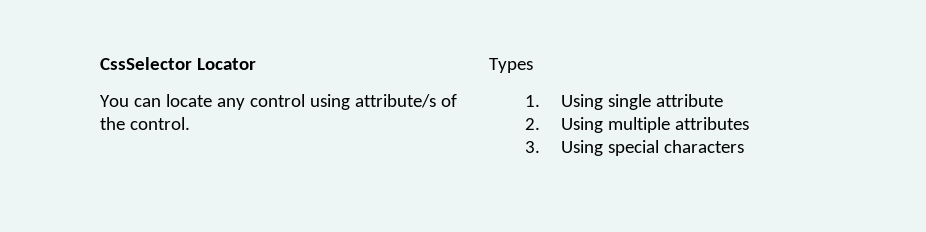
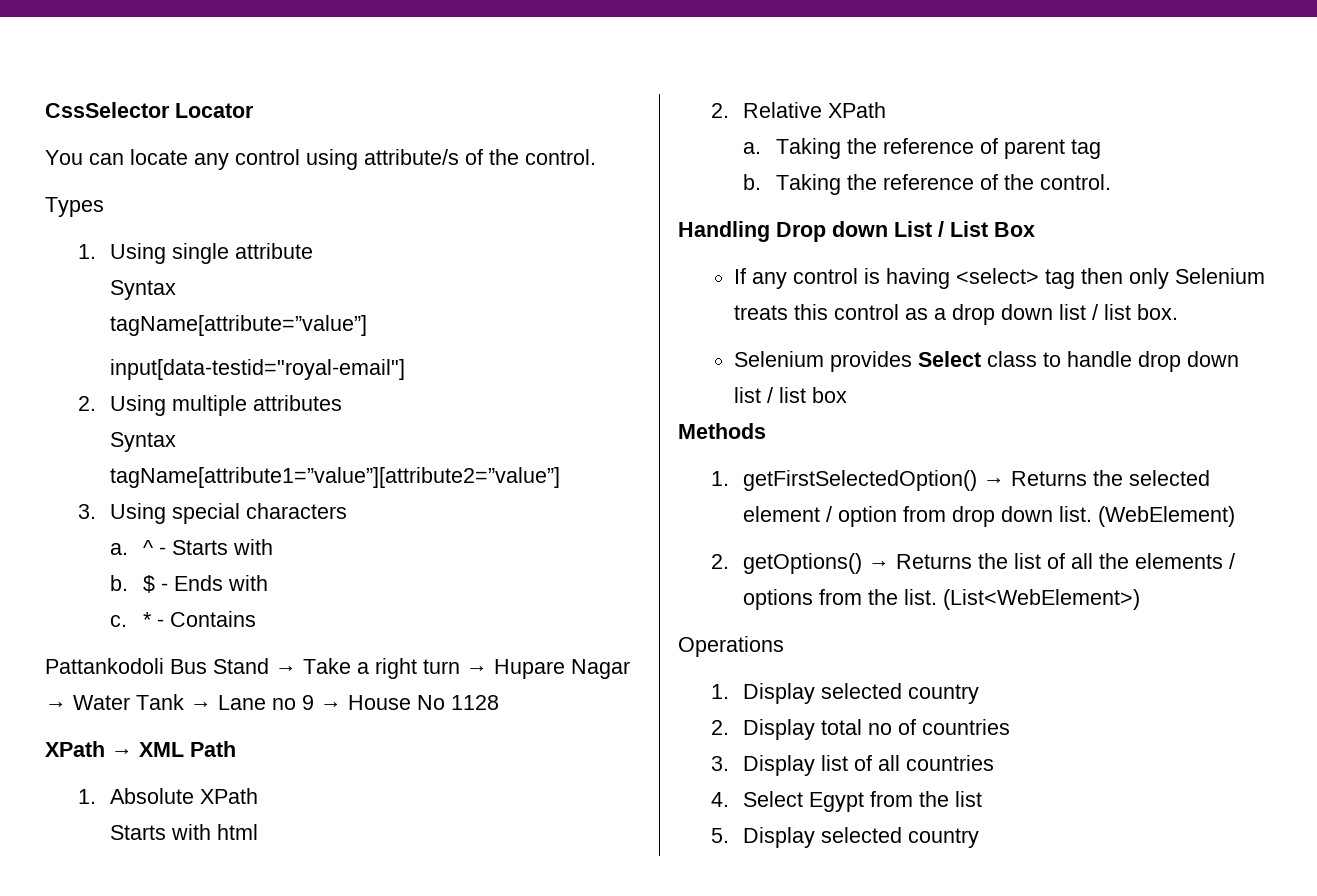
  1. Using single attribute
+ Syntax
+ tagName[attribute=”value”]
+ input[data-testid="royal-email"]
  2. Using multiple attributes
+ Syntax
+ tagName[attribute1=”value”][attribute2=”value”]
+ a. ^ - Starts with
+ b. $ - Ends with
+ c. * - Contains
+ Pattankodoli Bus Stand → Take a right turn → Hupare Nagar → Water Tank → Lane no 9 → House No 1128
+ XPath → XML Path
+ 1. Absolute XPath
+ Starts with html
+ 2. Relative XPath
+ a. Taking the reference of parent tag
+ b. Taking the reference of the control.
+ Handling Drop down List / List Box
+ If any control is having <select> tag then only Selenium treats this control as a drop down list / list box.
+ Selenium provides Select class to handle drop down list / list box
+ Methods
+ 1. getFirstSelectedOption() → Returns the selected element / option from drop down list. (WebElement)
+ 2. getOptions() → Returns the list of all the elements / options from the list. (List<WebElement>)
+ Operations
+ 1. Display selected country
+ 2. Display total no of countries
+ 3. Display list of all countries
+ 4. Select Egypt from the list
+ 5. Display selected country

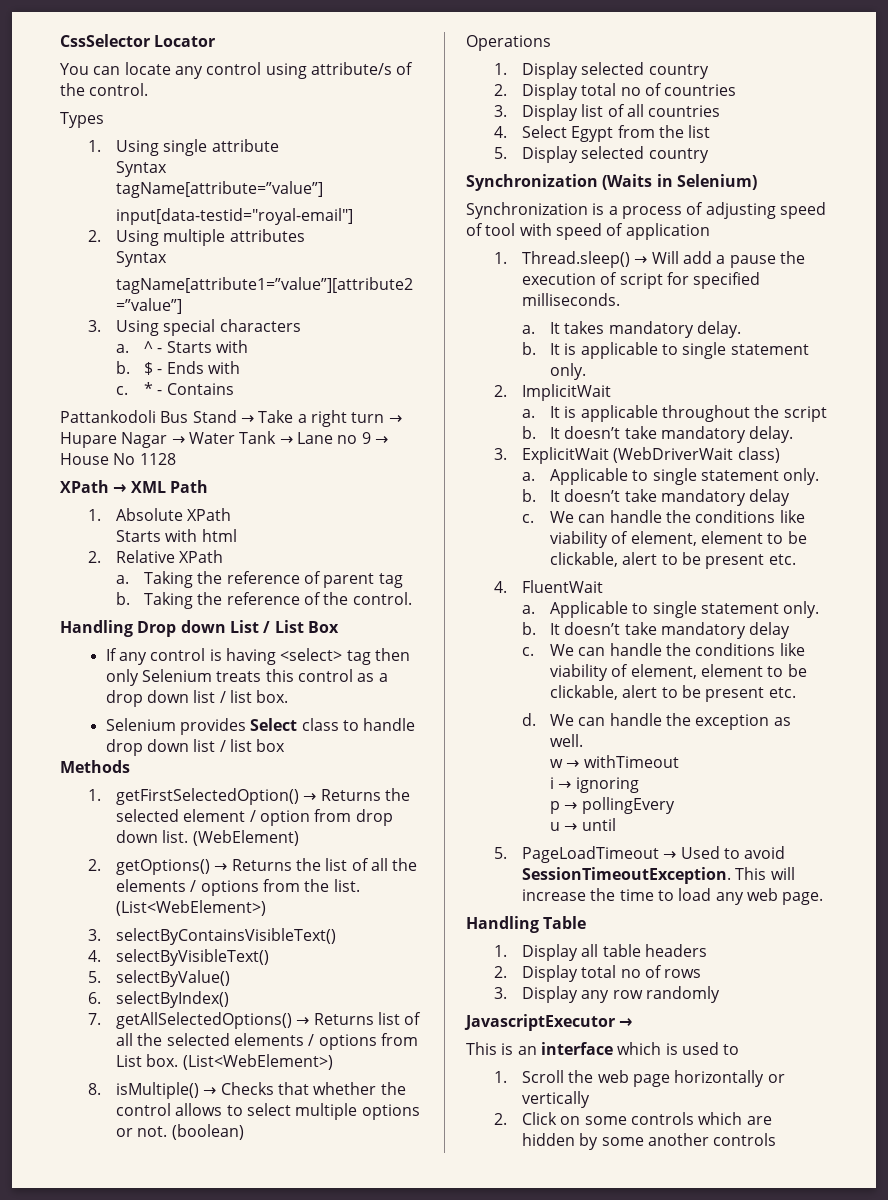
+ 3. selectByContainsVisibleText()
+ 4. selectByVisibleText()
+ 5. selectByValue()
+ 6. selectByIndex()
+ 7. getAllSelectedOptions() → Returns list of all the selected elements / options from List box. (List<WebElement>)
+ 8. isMultiple() → Checks that whether the control allows to select multiple options or not. (boolean)
+ Synchronization (Waits in Selenium)
+ Synchronization is a process of adjusting speed of tool with speed of application
+ 1. Thread.sleep() → Will add a pause the execution of script for specified milliseconds.
+ a. It takes mandatory delay.
+ b. It is applicable to single statement only.
+ 2. ImplicitWait
+ a. It is applicable throughout the script
+ b. It doesn’t take mandatory delay.
+ 3. ExplicitWait (WebDriverWait class)
+ a. Applicable to single statement only.
+ b. It doesn’t take mandatory delay
+ c. We can handle the conditions like viability of element, element to be clickable, alert to be present etc.
+ 4. FluentWait
+ a. Applicable to single statement only.
+ b. It doesn’t take mandatory delay
+ c. We can handle the conditions like viability of element, element to be clickable, alert to be present etc.
+ d. We can handle the exception as well.
+ w → withTimeout
+ i → ignoring
+ p → pollingEvery
+ u → until
+ 5. PageLoadTimeout → Used to avoid SessionTimeoutException. This will increase the time to load any web page.
+ Handling Table
+ 1. Display all table headers
+ 2. Display total no of rows
+ 3. Display any row randomly
+ JavascriptExecutor →
+ This is an interface which is used to
+ 1. Scroll the web page horizontally or vertically
+ 2. Click on some controls which are hidden by some another controls

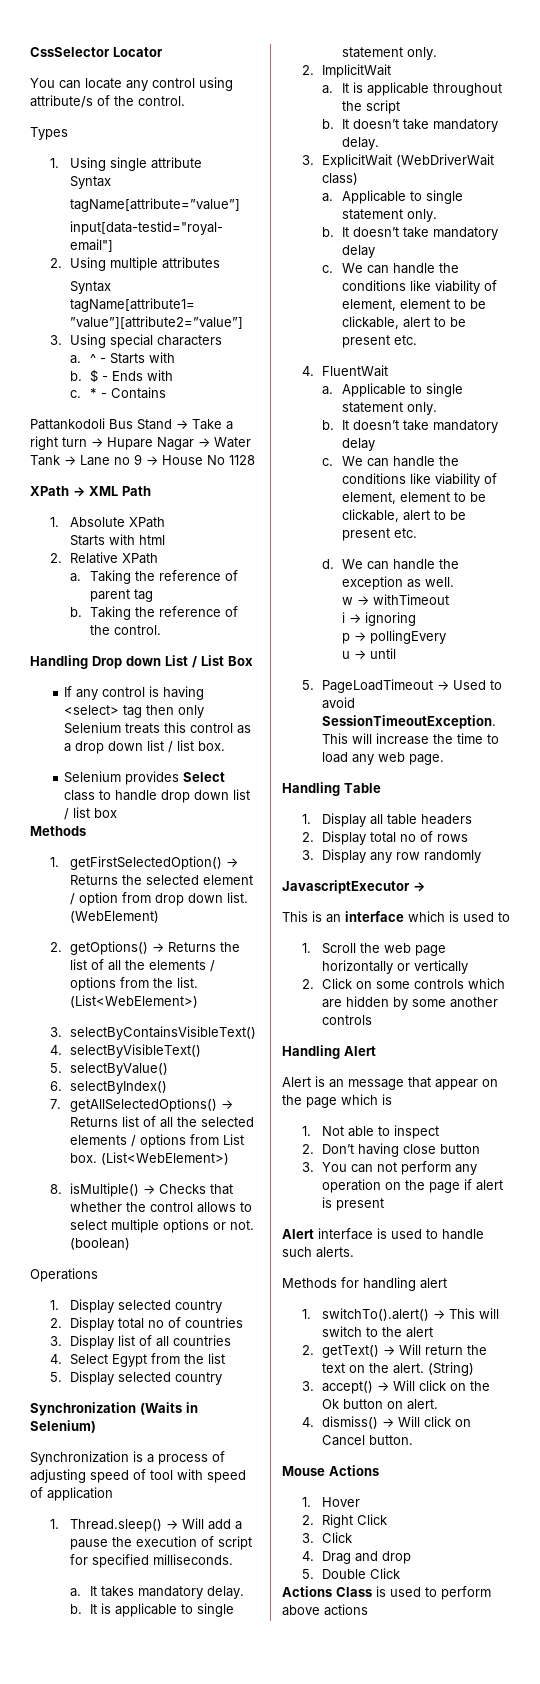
+ Handling Alert
+ Alert is an message that appear on the page which is
+ 1. Not able to inspect
+ 2. Don’t having close button
+ 3. You can not perform any operation on the page if alert is present
+ Alert interface is used to handle such alerts.
+ Methods for handling alert
+ 1. switchTo().alert() → This will switch to the alert
+ 2. getText() → Will return the text on the alert. (String)
+ 3. accept() → Will click on the Ok button on alert.
+ 4. dismiss() → Will click on Cancel button.
+ Mouse Actions
+ 1. Hover
+ 2. Right Click
+ 3. Click
+ 4. Drag and drop
+ 5. Double Click
+ Actions Class is used to perform above actions

